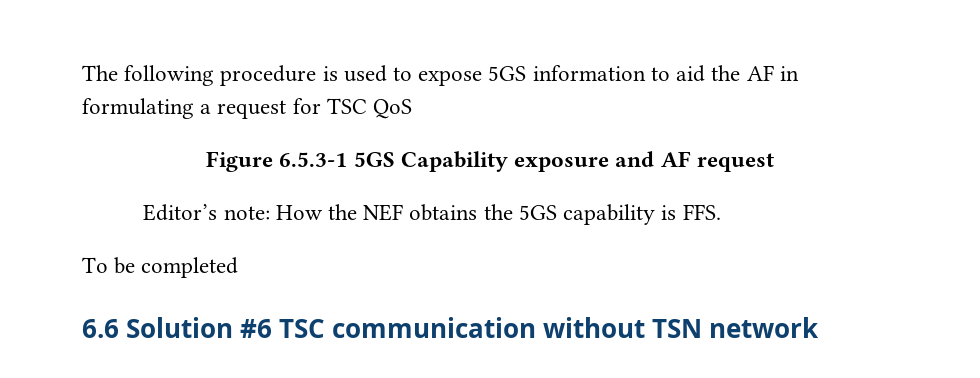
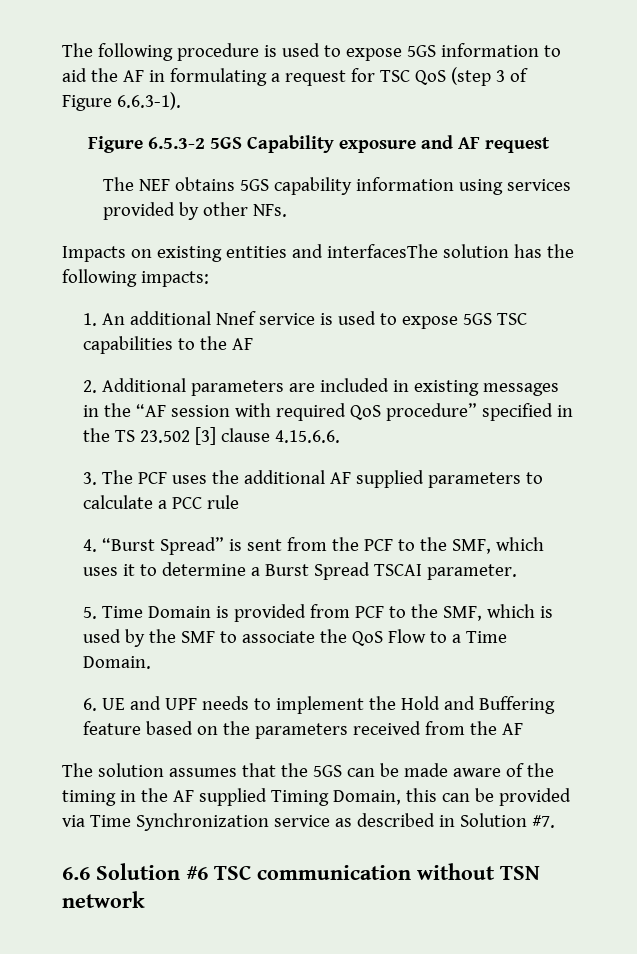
- The following procedure is used to expose 5GS information to aid the AF in formulating a request for TSC QoS
- Figure 6.5.3-1 5GS Capability exposure and AF request
+ The following procedure is used to expose 5GS information to aid the AF in formulating a request for TSC QoS (step 3 of Figure 6.6.3-1).
+ Figure 6.5.3-2 5GS Capability exposure and AF request
- Editor’s note: How the NEF obtains the 5GS capability is FFS.
- To be completed
+ The NEF obtains 5GS capability information using services provided by other NFs.
+ Impacts on existing entities and interfacesThe solution has the following impacts:
+ 1. An additional Nnef service is used to expose 5GS TSC capabilities to the AF
+ 2. Additional parameters are included in existing messages in the “AF session with required QoS procedure” specified in the TS 23.502 [3] clause 4.15.6.6.
+ 3. The PCF uses the additional AF supplied parameters to calculate a PCC rule
+ 4. “Burst Spread” is sent from the PCF to the SMF, which uses it to determine a Burst Spread TSCAI parameter.
+ 5. Time Domain is provided from PCF to the SMF, which is used by the SMF to associate the QoS Flow to a Time Domain.
+ 6. UE and UPF needs to implement the Hold and Buffering feature based on the parameters received from the AF
+ The solution assumes that the 5GS can be made aware of the timing in the AF supplied Timing Domain, this can be provided via Time Synchronization service as described in Solution #7.

